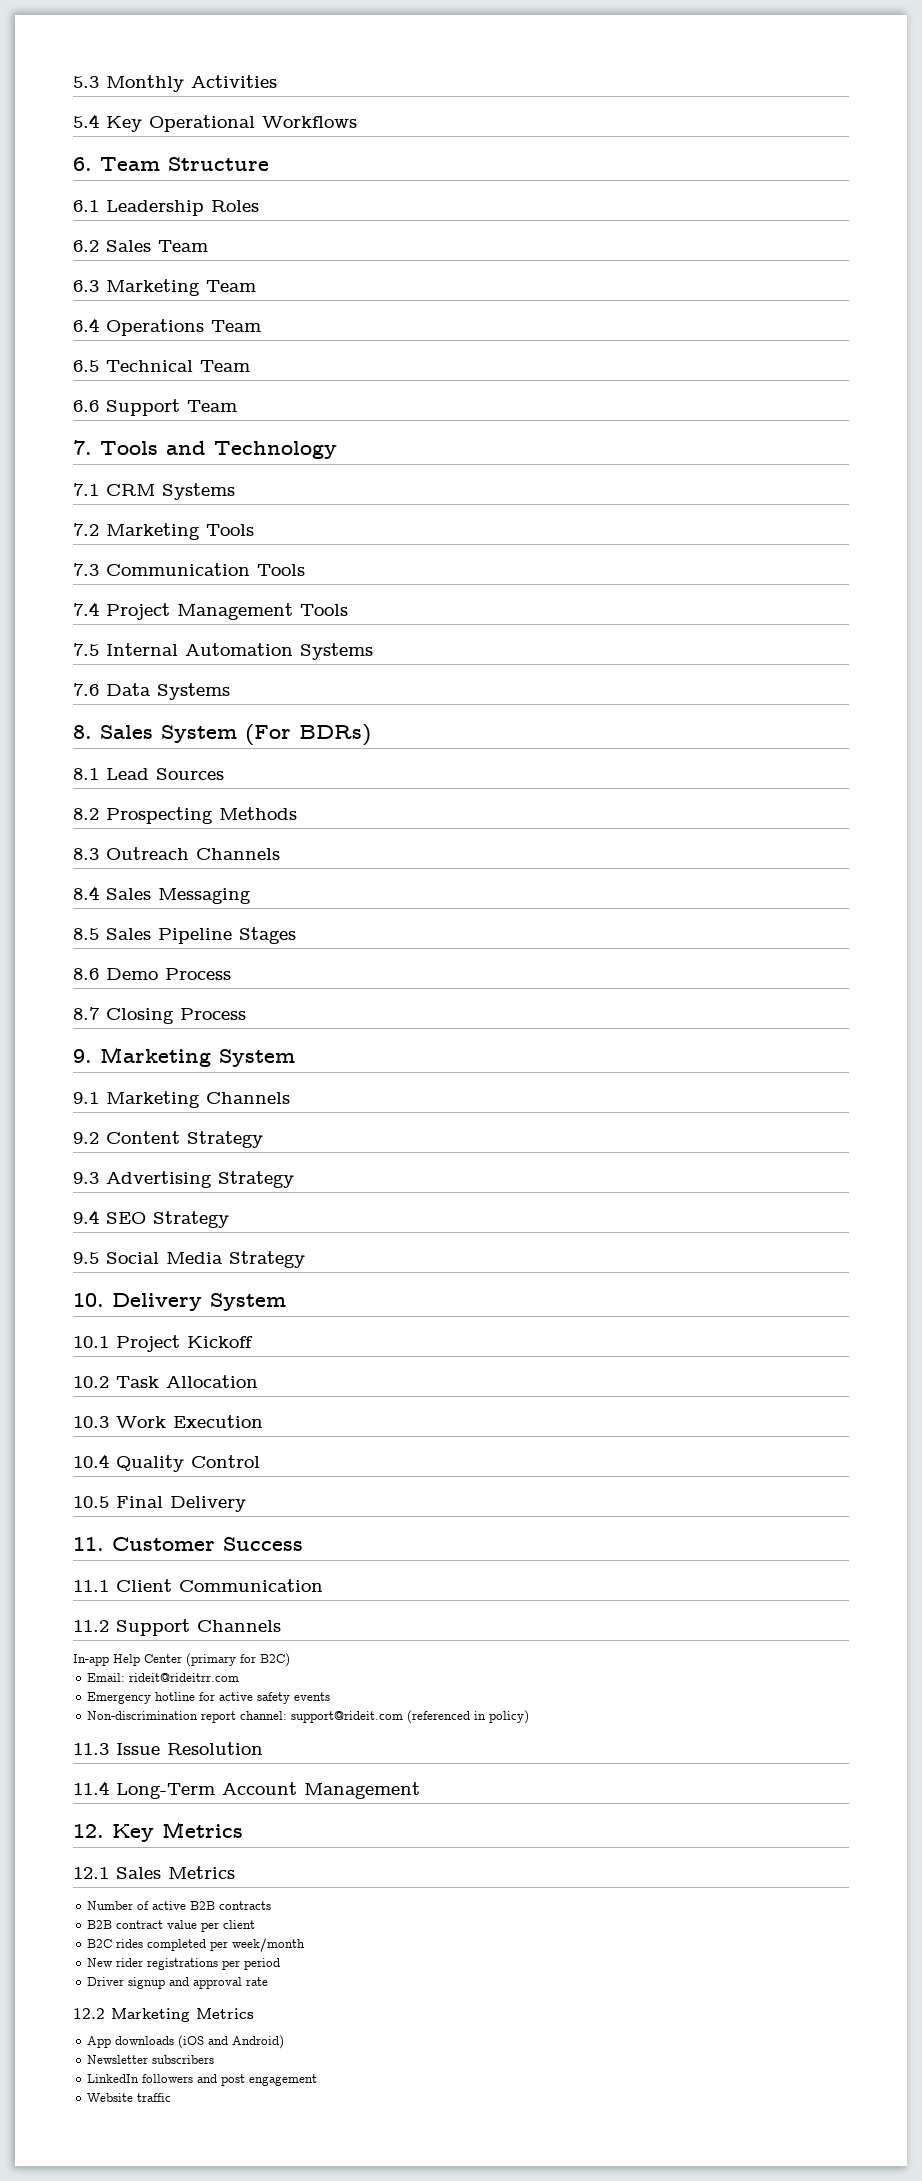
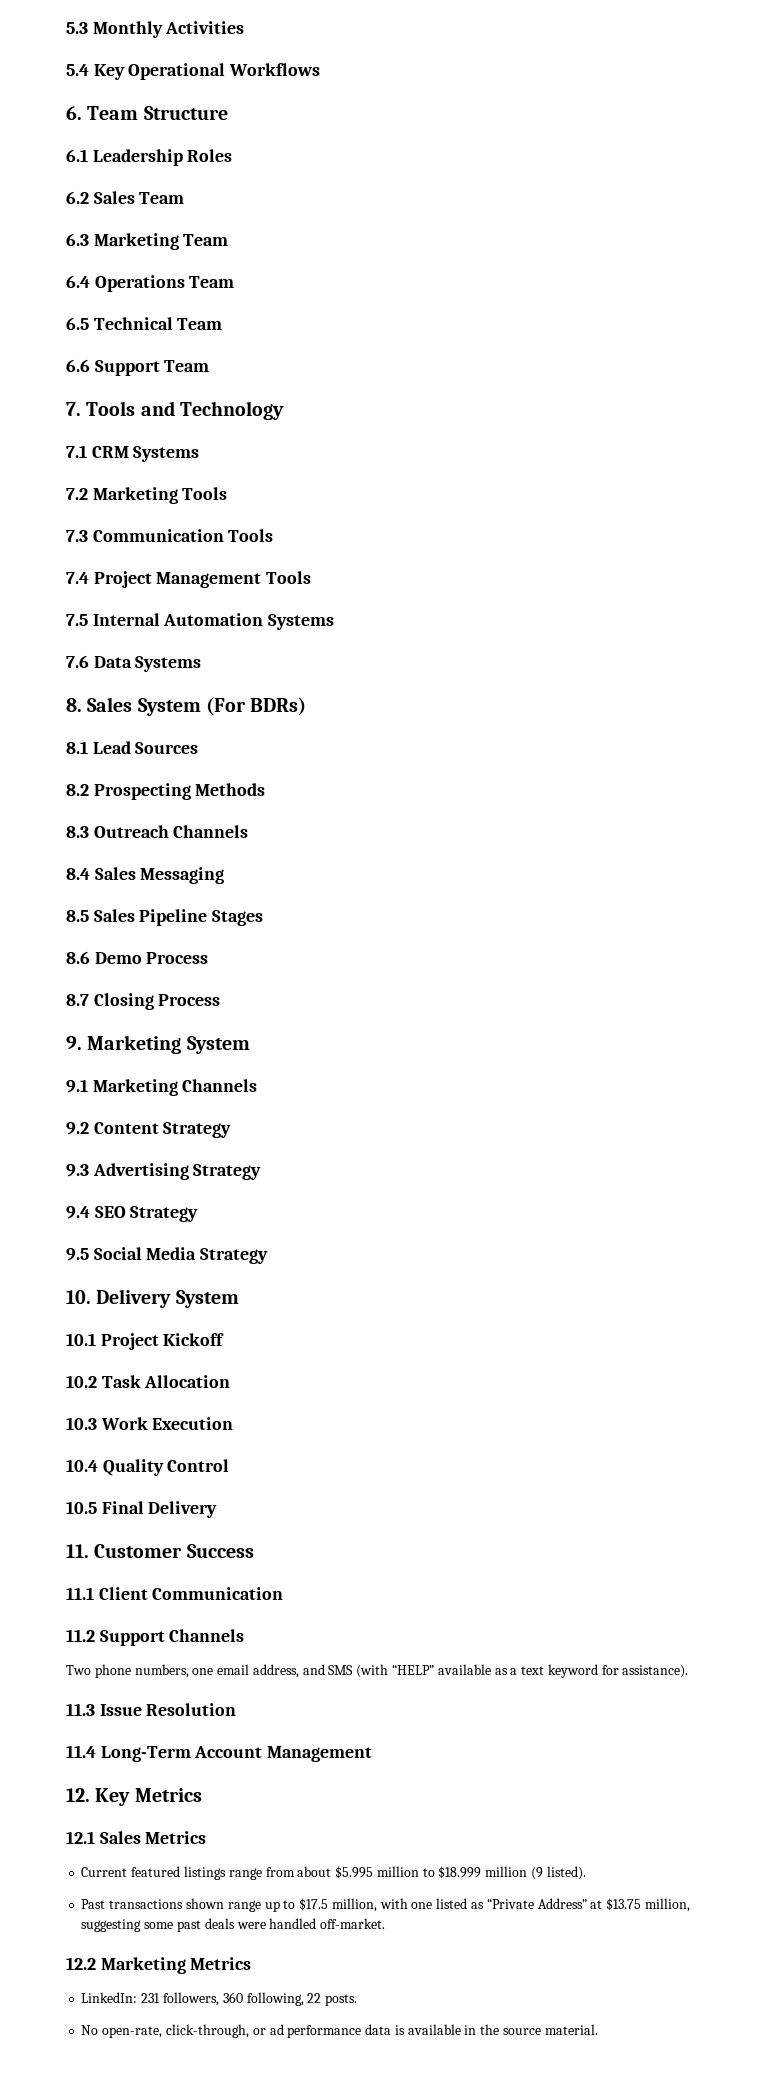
- In-app Help Center (primary for B2C)
- Email: rideit@rideitrr.com
- Emergency hotline for active safety events
- Non-discrimination report channel: support@rideit.com (referenced in policy)
+ Two phone numbers, one email address, and SMS (with “HELP” available as a text keyword for assistance).
- Number of active B2B contracts
- B2B contract value per client
- B2C rides completed per week/month
- New rider registrations per period
- Driver signup and approval rate
+ Current featured listings range from about $5.995 million to $18.999 million (9 listed).
+ Past transactions shown range up to $17.5 million, with one listed as “Private Address” at $13.75 million, suggesting some past deals were handled off-market.
  12.2 Marketing Metrics
- App downloads (iOS and Android)
- Newsletter subscribers
- LinkedIn followers and post engagement
- Website traffic
+ LinkedIn: 231 followers, 360 following, 22 posts.
+ No open-rate, click-through, or ad performance data is available in the source material.

